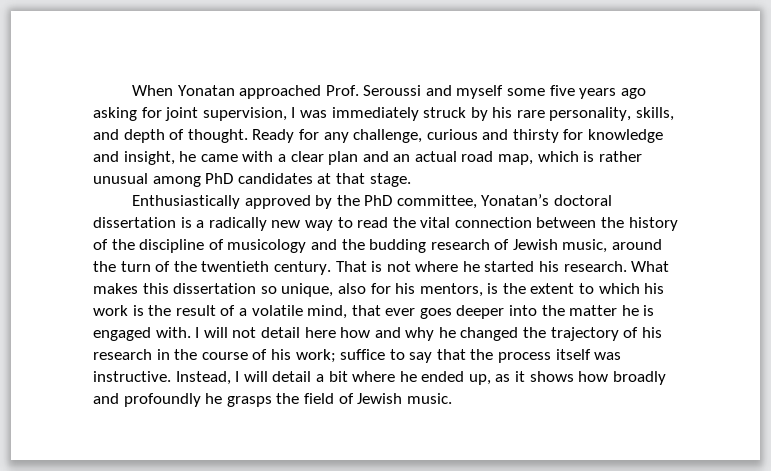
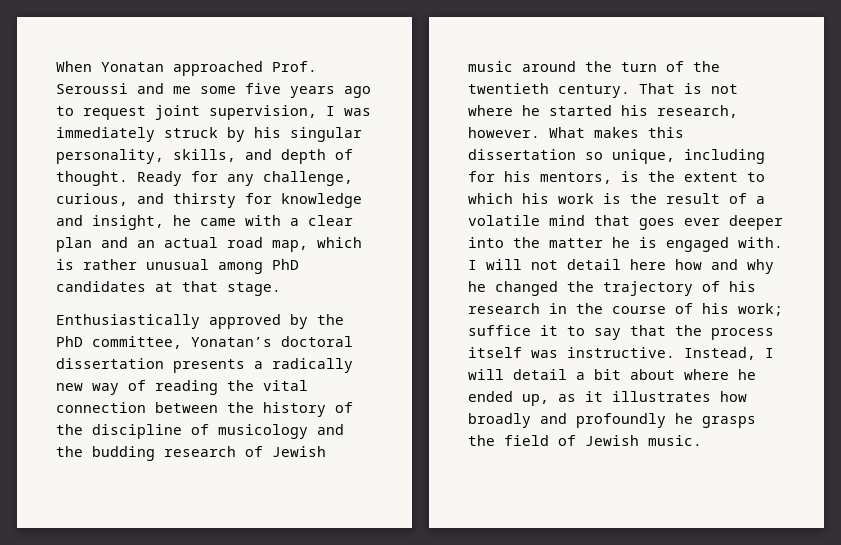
- When Yonatan approached Prof. Seroussi and myself some five years ago asking for joint supervision, I was immediately struck by his rare personality, skills, and depth of thought.
+ When Yonatan approached Prof. Seroussi and me some five years ago to request joint supervision, I was immediately struck by his singular personality, skills, and depth of thought.
- Ready for any challenge, curious and thirsty for knowledge and insight, he came with a clear plan and an actual road map, which is rather unusual among PhD candidates at that stage.
+ Ready for any challenge, curious, and thirsty for knowledge and insight, he came with a clear plan and an actual road map, which is rather unusual among PhD candidates at that stage.
- Enthusiastically approved by the PhD committee, Yonatan’s doctoral dissertation is a radically new way to read the vital connection between the history of the discipline of musicology and the budding research of Jewish music, around the turn of the twentieth century.
+ Enthusiastically approved by the PhD committee, Yonatan’s doctoral dissertation presents a radically new way of reading the vital connection between the history of the discipline of musicology and the budding research of Jewish music around the turn of the twentieth century.
- That is not where he started his research.
+ That is not where he started his research, however.
- What makes this dissertation so unique, also for his mentors, is the extent to which his work is the result of a volatile mind, that ever goes deeper into the matter he is engaged with.
+ What makes this dissertation so unique, including for his mentors, is the extent to which his work is the result of a volatile mind that goes ever deeper into the matter he is engaged with.
- I will not detail here how and why he changed the trajectory of his research in the course of his work; suffice to say that the process itself was instructive.
+ I will not detail here how and why he changed the trajectory of his research in the course of his work; suffice it to say that the process itself was instructive.
- Instead, I will detail a bit where he ended up, as it shows how broadly and profoundly he grasps the field of Jewish music.
+ Instead, I will detail a bit about where he ended up, as it illustrates how broadly and profoundly he grasps the field of Jewish music.

